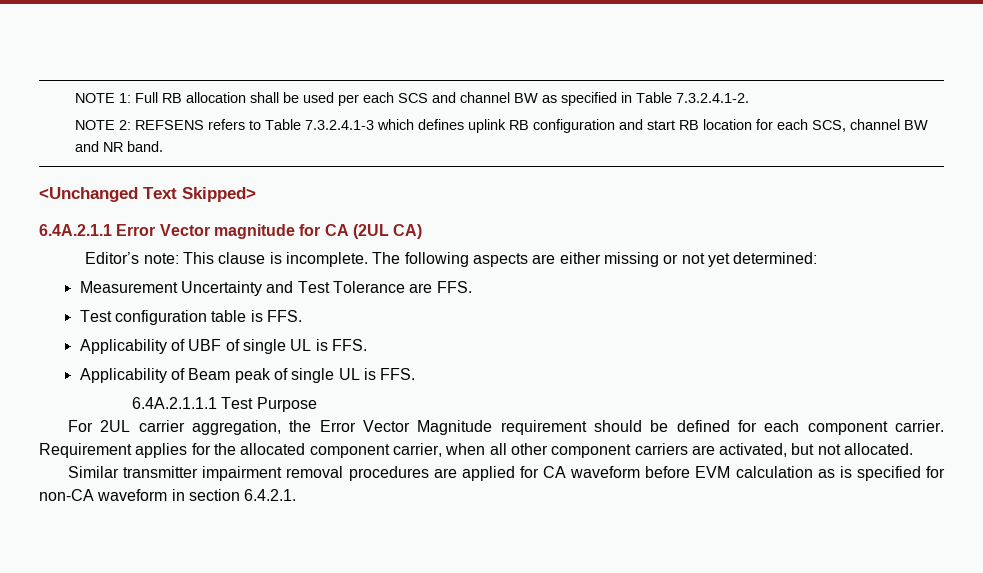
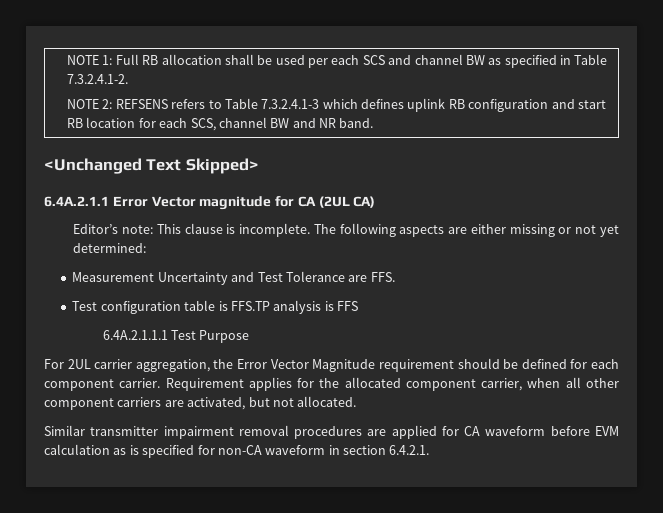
- Test configuration table is FFS.
- Applicability of UBF of single UL is FFS.
- Applicability of Beam peak of single UL is FFS.
+ Test configuration table is FFS.TP analysis is FFS

